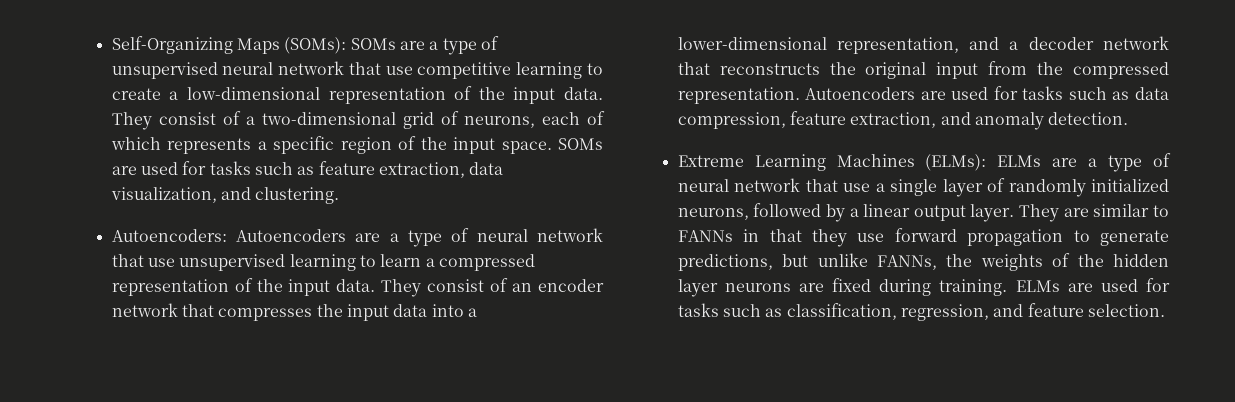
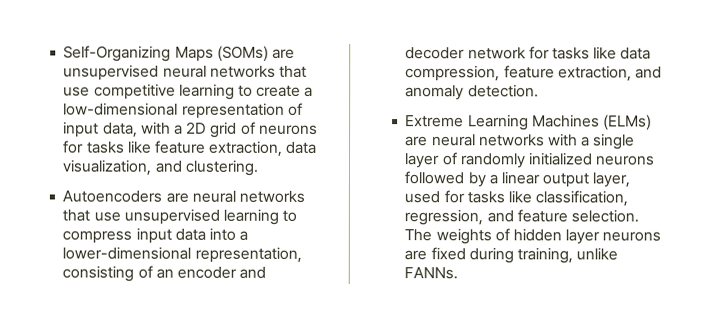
- Self-Organizing Maps (SOMs): SOMs are a type of unsupervised neural network that use competitive learning to create a low-dimensional representation of the input data. They consist of a two-dimensional grid of neurons, each of which represents a specific region of the input space. SOMs are used for tasks such as feature extraction, data visualization, and clustering.
+ Self-Organizing Maps (SOMs) are unsupervised neural networks that use competitive learning to create a low-dimensional representation of input data, with a 2D grid of neurons for tasks like feature extraction, data visualization, and clustering.
- Autoencoders: Autoencoders are a type of neural network that use unsupervised learning to learn a compressed representation of the input data. They consist of an encoder network that compresses the input data into a lower-dimensional representation, and a decoder network that reconstructs the original input from the compressed representation. Autoencoders are used for tasks such as data compression, feature extraction, and anomaly detection.
+ Autoencoders are neural networks that use unsupervised learning to compress input data into a lower-dimensional representation, consisting of an encoder and decoder network for tasks like data compression, feature extraction, and anomaly detection.
- Extreme Learning Machines (ELMs): ELMs are a type of neural network that use a single layer of randomly initialized neurons, followed by a linear output layer. They are similar to FANNs in that they use forward propagation to generate predictions, but unlike FANNs, the weights of the hidden layer neurons are fixed during training. ELMs are used for tasks such as classification, regression, and feature selection.
+ Extreme Learning Machines (ELMs) are neural networks with a single layer of randomly initialized neurons followed by a linear output layer, used for tasks like classification, regression, and feature selection. The weights of hidden layer neurons are fixed during training, unlike FANNs.

